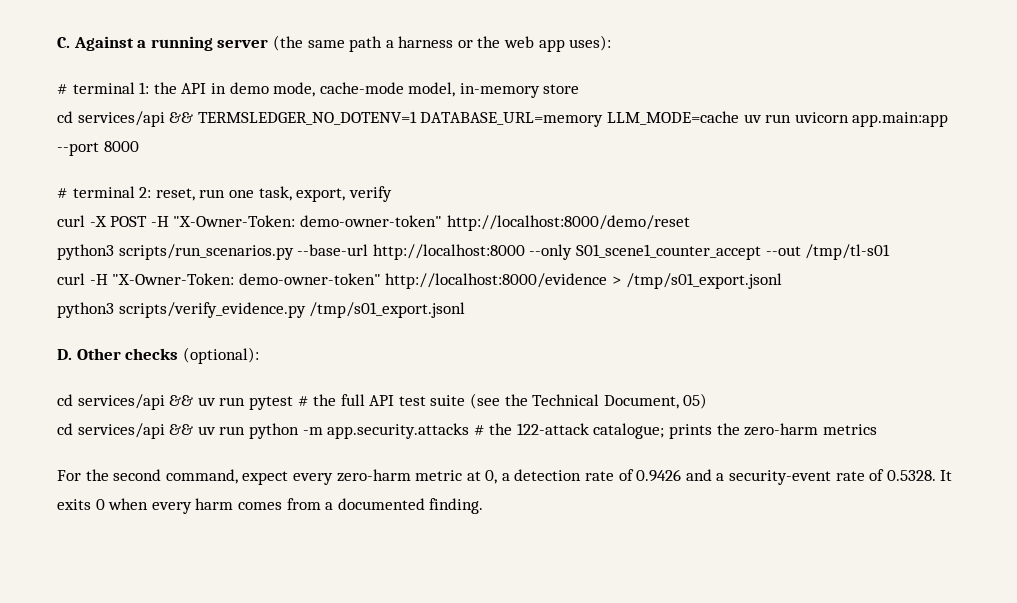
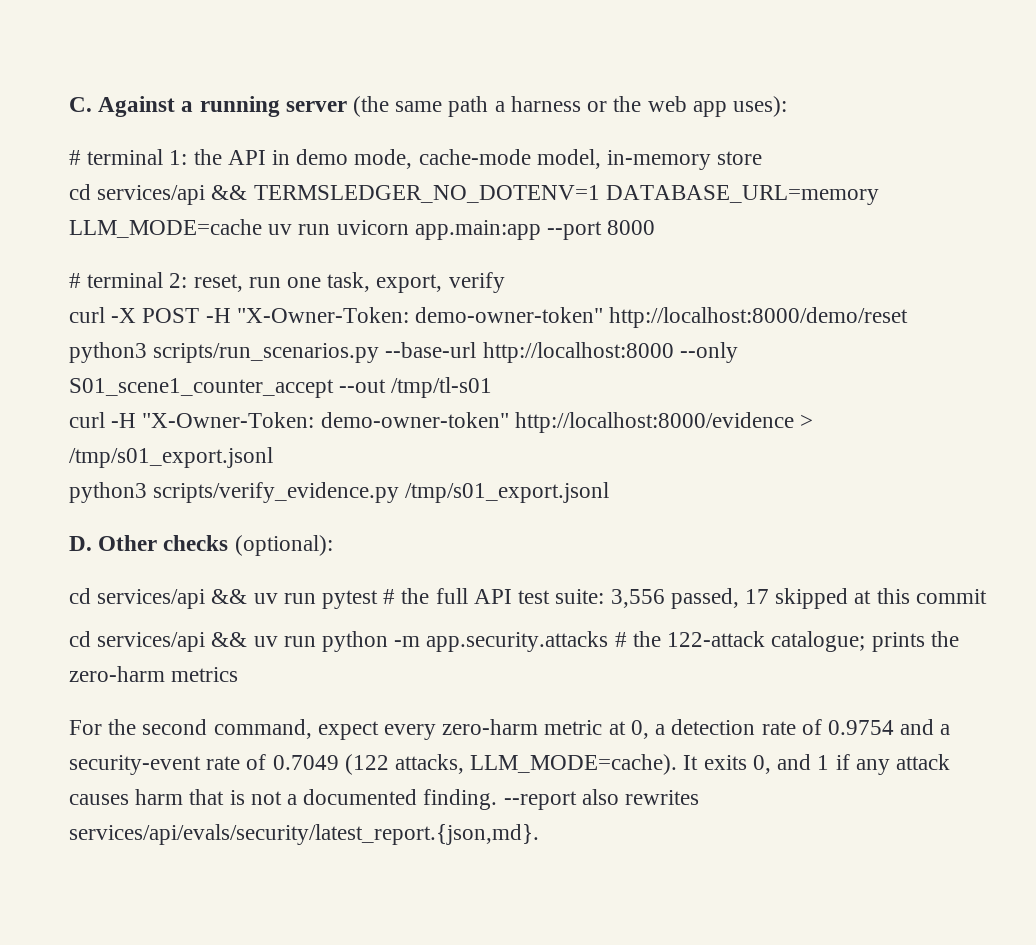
- cd services/api && uv run pytest # the full API test suite (see the Technical Document, 05)
+ cd services/api && uv run pytest # the full API test suite: 3,556 passed, 17 skipped at this commit
- For the second command, expect every zero-harm metric at 0, a detection rate of 0.9426 and a security-event rate of 0.5328. It exits 0 when every harm comes from a documented finding.
+ For the second command, expect every zero-harm metric at 0, a detection rate of 0.9754 and a security-event rate of 0.7049 (122 attacks, LLM_MODE=cache). It exits 0, and 1 if any attack causes harm that is not a documented finding. --report also rewrites services/api/evals/security/latest_report.{json,md}.

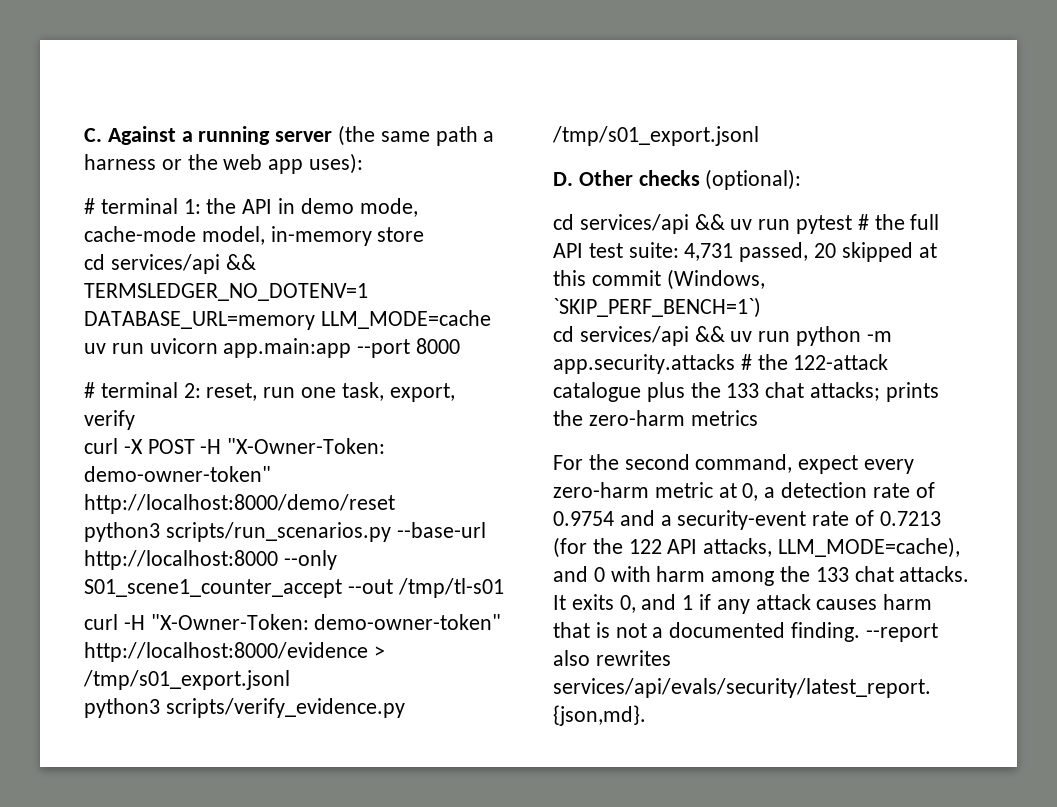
- cd services/api && uv run pytest # the full API test suite: 3,556 passed, 17 skipped at this commit
+ cd services/api && uv run pytest # the full API test suite: 4,731 passed, 20 skipped at this commit (Windows, `SKIP_PERF_BENCH=1`)
- cd services/api && uv run python -m app.security.attacks # the 122-attack catalogue; prints the zero-harm metrics
+ cd services/api && uv run python -m app.security.attacks # the 122-attack catalogue plus the 133 chat attacks; prints the zero-harm metrics
- For the second command, expect every zero-harm metric at 0, a detection rate of 0.9754 and a security-event rate of 0.7049 (122 attacks, LLM_MODE=cache).
+ For the second command, expect every zero-harm metric at 0, a detection rate of 0.9754 and a security-event rate of 0.7213 (for the 122 API attacks, LLM_MODE=cache), and 0 with harm among the 133 chat attacks.

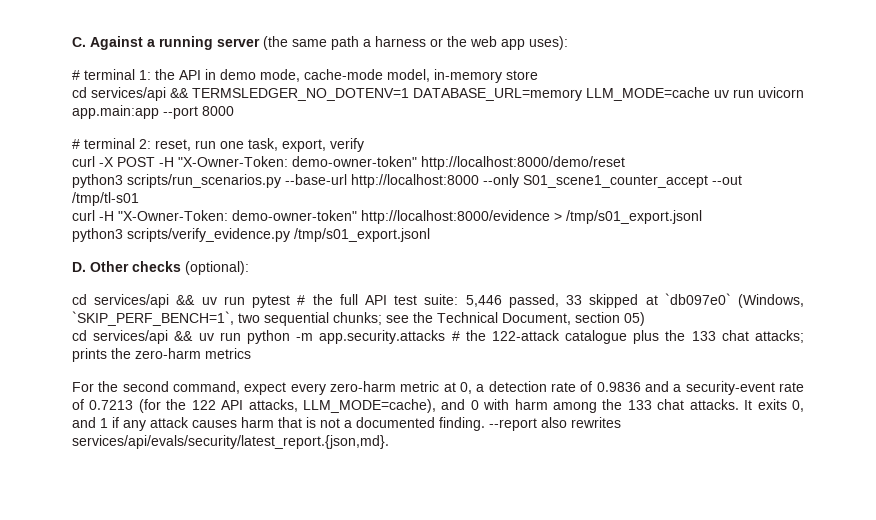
- cd services/api && uv run pytest # the full API test suite: 4,731 passed, 20 skipped at this commit (Windows, `SKIP_PERF_BENCH=1`)
+ cd services/api && uv run pytest # the full API test suite: 5,446 passed, 33 skipped at `db097e0` (Windows, `SKIP_PERF_BENCH=1`, two sequential chunks; see the Technical Document, section 05)
- For the second command, expect every zero-harm metric at 0, a detection rate of 0.9754 and a security-event rate of 0.7213 (for the 122 API attacks, LLM_MODE=cache), and 0 with harm among the 133 chat attacks.
+ For the second command, expect every zero-harm metric at 0, a detection rate of 0.9836 and a security-event rate of 0.7213 (for the 122 API attacks, LLM_MODE=cache), and 0 with harm among the 133 chat attacks.

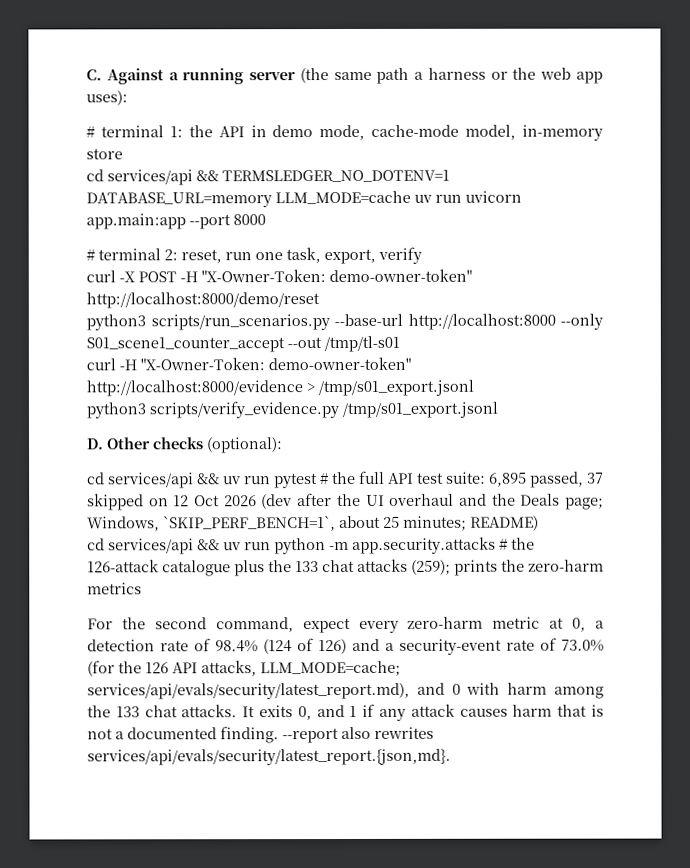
- cd services/api && uv run pytest # the full API test suite: 5,446 passed, 33 skipped at `db097e0` (Windows, `SKIP_PERF_BENCH=1`, two sequential chunks; see the Technical Document, section 05)
+ cd services/api && uv run pytest # the full API test suite: 6,895 passed, 37 skipped on 12 Oct 2026 (dev after the UI overhaul and the Deals page; Windows, `SKIP_PERF_BENCH=1`, about 25 minutes; README)
- cd services/api && uv run python -m app.security.attacks # the 122-attack catalogue plus the 133 chat attacks; prints the zero-harm metrics
+ cd services/api && uv run python -m app.security.attacks # the 126-attack catalogue plus the 133 chat attacks (259); prints the zero-harm metrics
- For the second command, expect every zero-harm metric at 0, a detection rate of 0.9836 and a security-event rate of 0.7213 (for the 122 API attacks, LLM_MODE=cache), and 0 with harm among the 133 chat attacks.
+ For the second command, expect every zero-harm metric at 0, a detection rate of 98.4% (124 of 126) and a security-event rate of 73.0% (for the 126 API attacks, LLM_MODE=cache; services/api/evals/security/latest_report.md), and 0 with harm among the 133 chat attacks.

